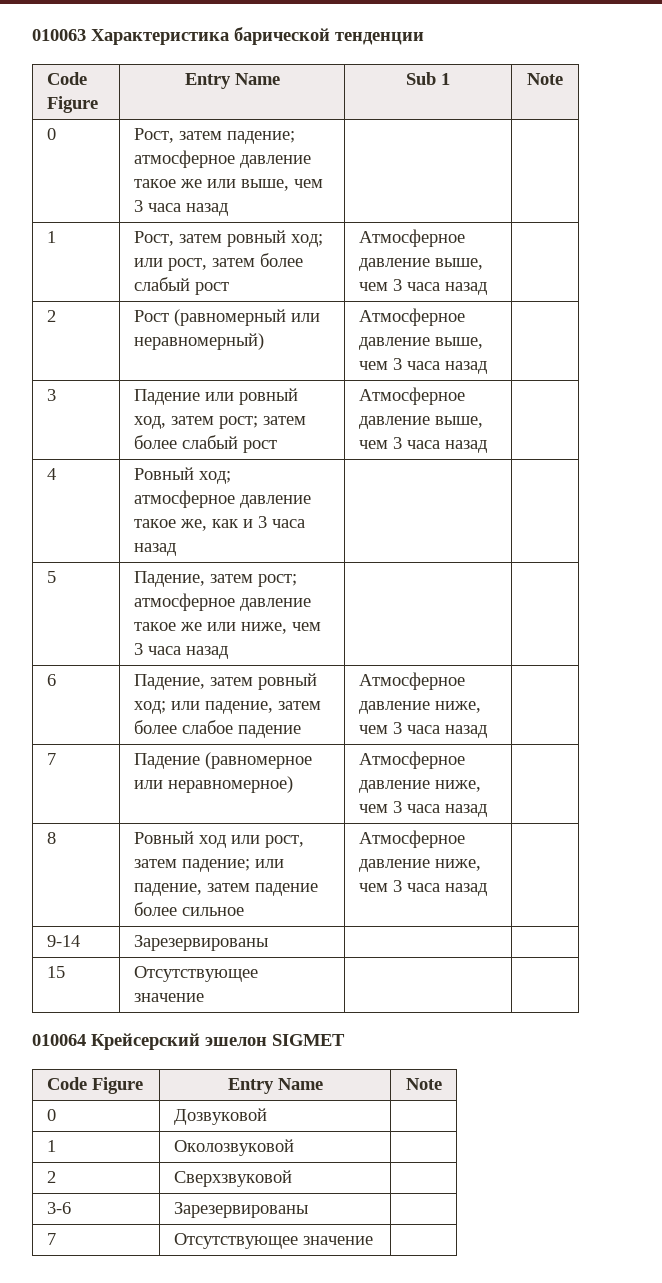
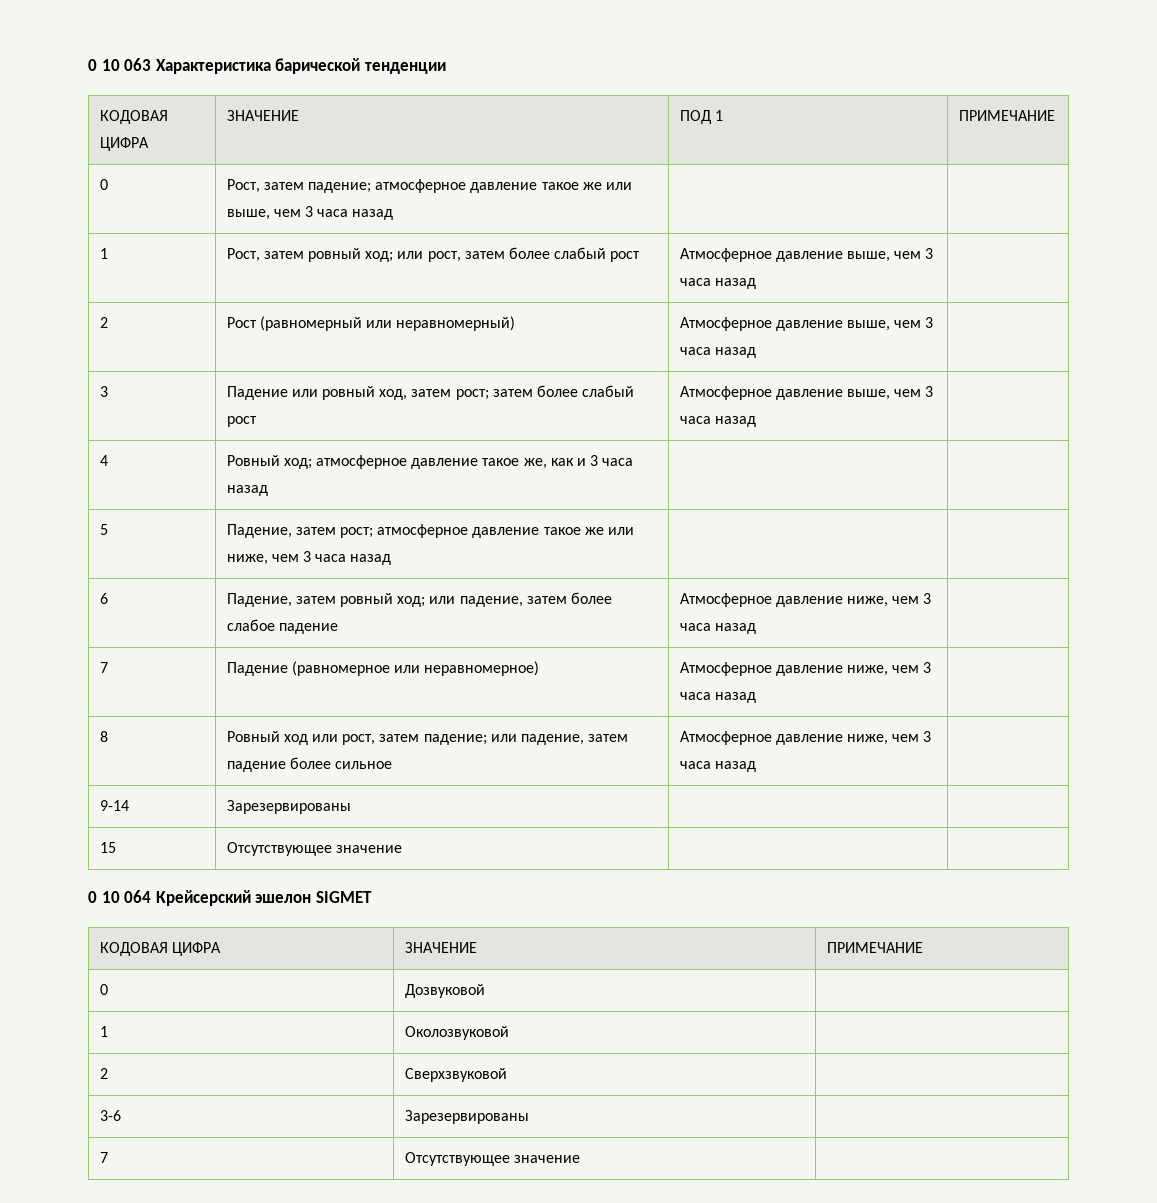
- 010063 Характеристика барической тенденции
+ 0 10 063 Характеристика барической тенденции
- Code Figure | Entry Name | Sub 1 | Note
+ КОДОВАЯ ЦИФРА | ЗНАЧЕНИЕ | ПОД 1 | ПРИМЕЧАНИЕ
- 010064 Крейсерский эшелон SIGMET
+ 0 10 064 Крейсерский эшелон SIGMET
- Code Figure | Entry Name | Note
+ КОДОВАЯ ЦИФРА | ЗНАЧЕНИЕ | ПРИМЕЧАНИЕ

